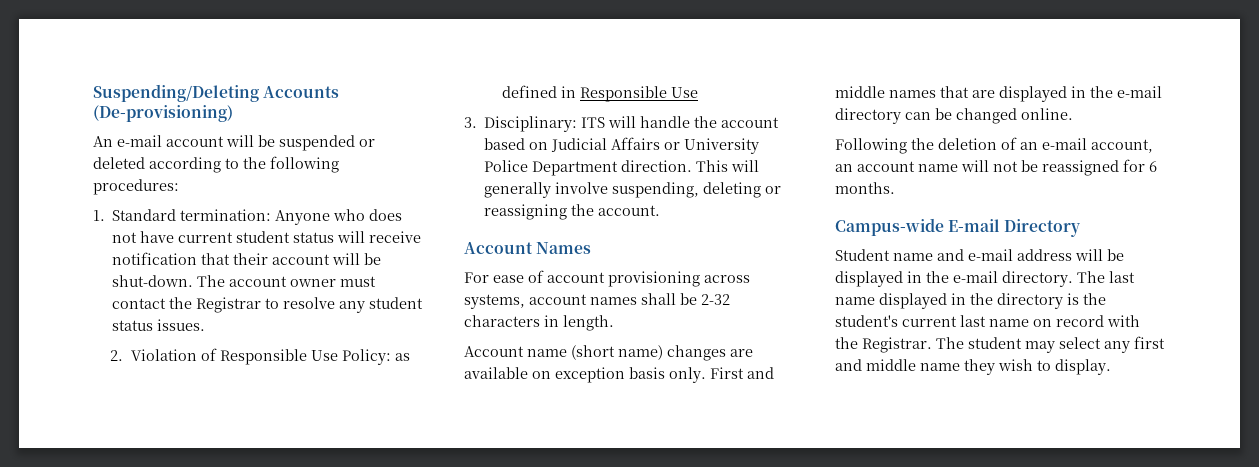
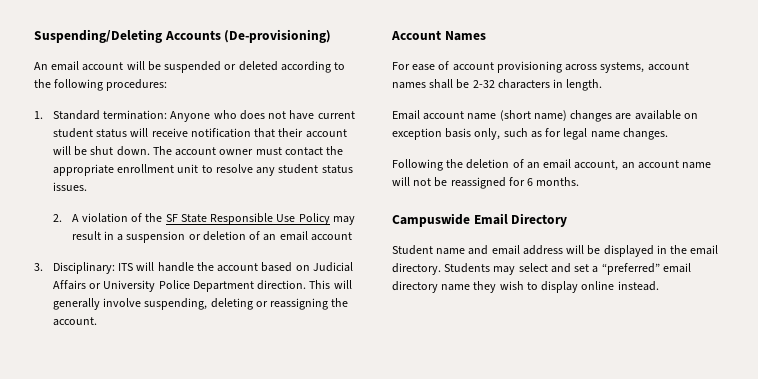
- An e-mail account will be suspended or deleted according to the following procedures:
+ An email account will be suspended or deleted according to the following procedures:
- 1. Standard termination: Anyone who does not have current student status will receive notification that their account will be shut-down.
+ 1. Standard termination: Anyone who does not have current student status will receive notification that their account will be shut down.
- The account owner must contact the Registrar to resolve any student status issues.
+ The account owner must contact the appropriate enrollment unit to resolve any student status issues.
- 2. Violation of Responsible Use Policy: as defined in Responsible Use
+ 2. A violation of the SF State Responsible Use Policy may result in a suspension or deletion of an email account
- Account name (short name) changes are available on exception basis only. First and middle names that are displayed in the e-mail directory can be changed online.
+ Email account name (short name) changes are available on exception basis only, such as for legal name changes.
- Following the deletion of an e-mail account, an account name will not be reassigned for 6 months.
+ Following the deletion of an email account, an account name will not be reassigned for 6 months.
- Campus-wide E-mail Directory
+ Campuswide Email Directory
- Student name and e-mail address will be displayed in the e-mail directory. The last name displayed in the directory is the student's current last name on record with the Registrar. The student may select any first and middle name they wish to display.
+ Student name and email address will be displayed in the email directory. Students may select and set a “preferred” email directory name they wish to display online instead.

